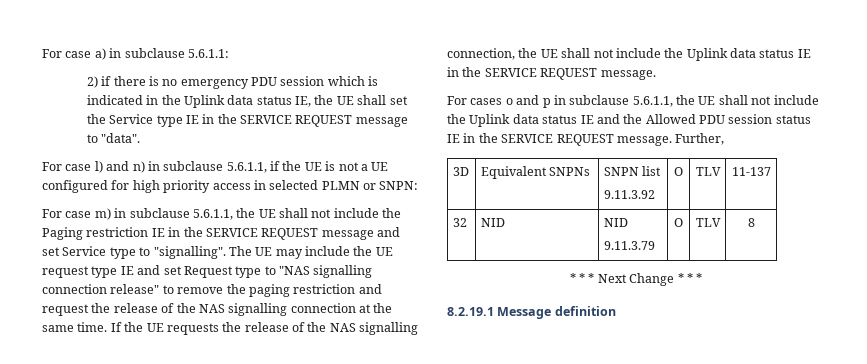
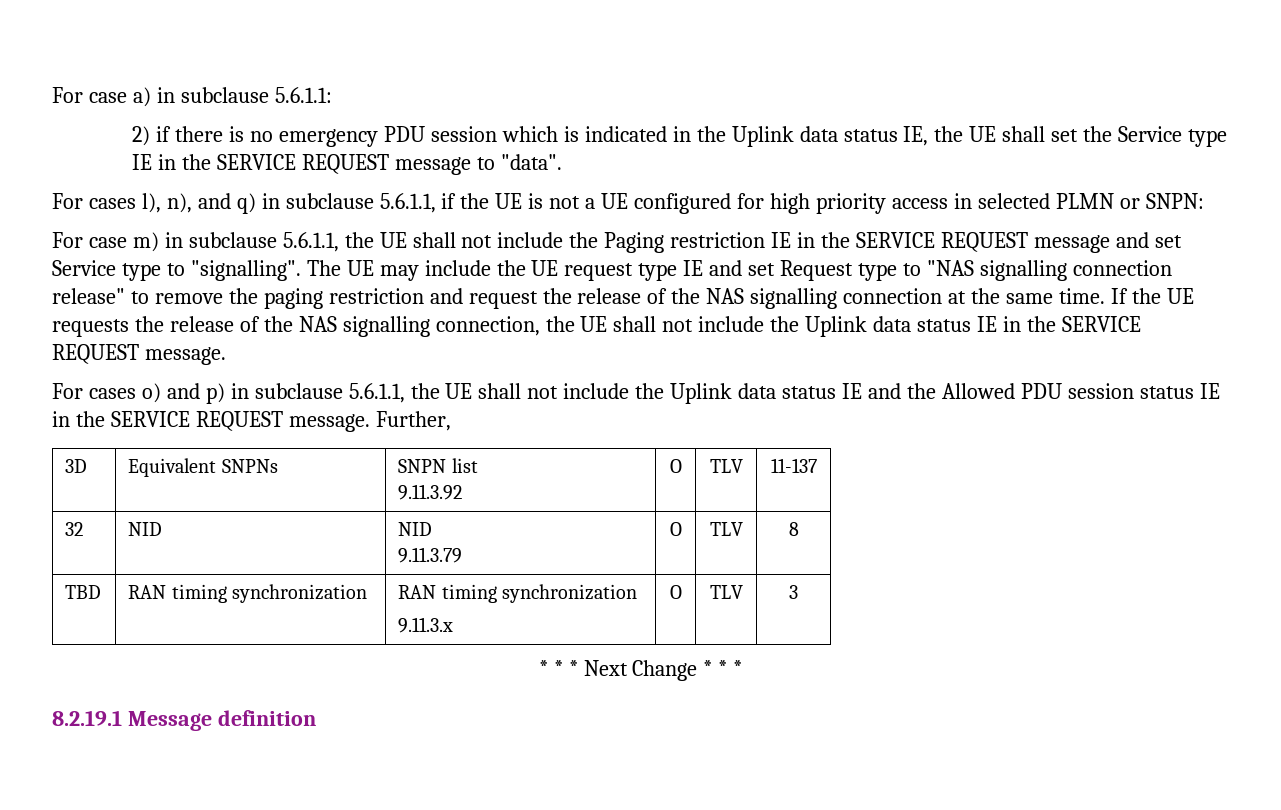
- For case l) and n) in subclause 5.6.1.1, if the UE is not a UE configured for high priority access in selected PLMN or SNPN:
+ For cases l), n), and q) in subclause 5.6.1.1, if the UE is not a UE configured for high priority access in selected PLMN or SNPN:
- For cases o and p in subclause 5.6.1.1, the UE shall not include the Uplink data status IE and the Allowed PDU session status IE in the SERVICE REQUEST message.
+ For cases o) and p) in subclause 5.6.1.1, the UE shall not include the Uplink data status IE and the Allowed PDU session status IE in the SERVICE REQUEST message.
+ TBD | RAN timing synchronization | RAN timing synchronization
+ 9.11.3.x | O | TLV | 3

